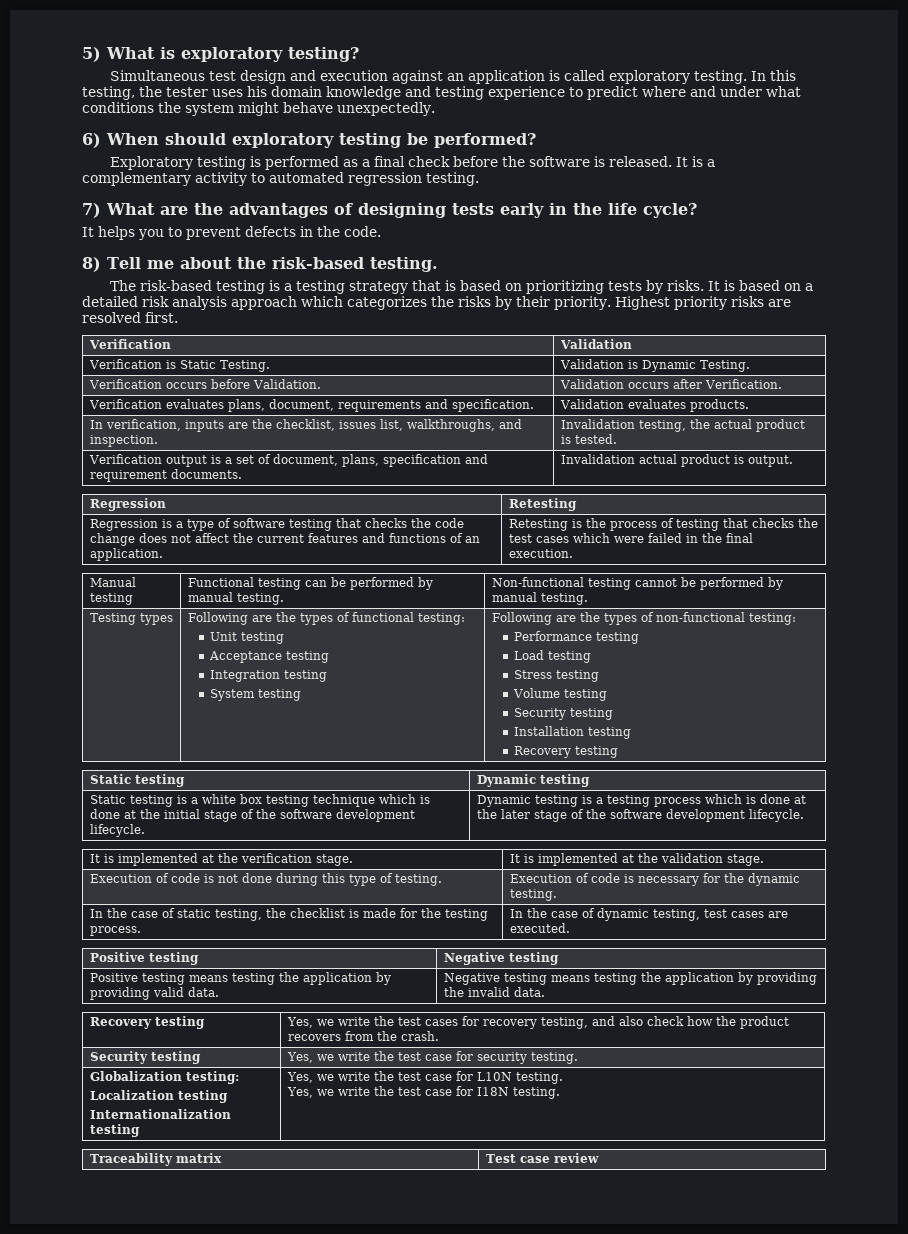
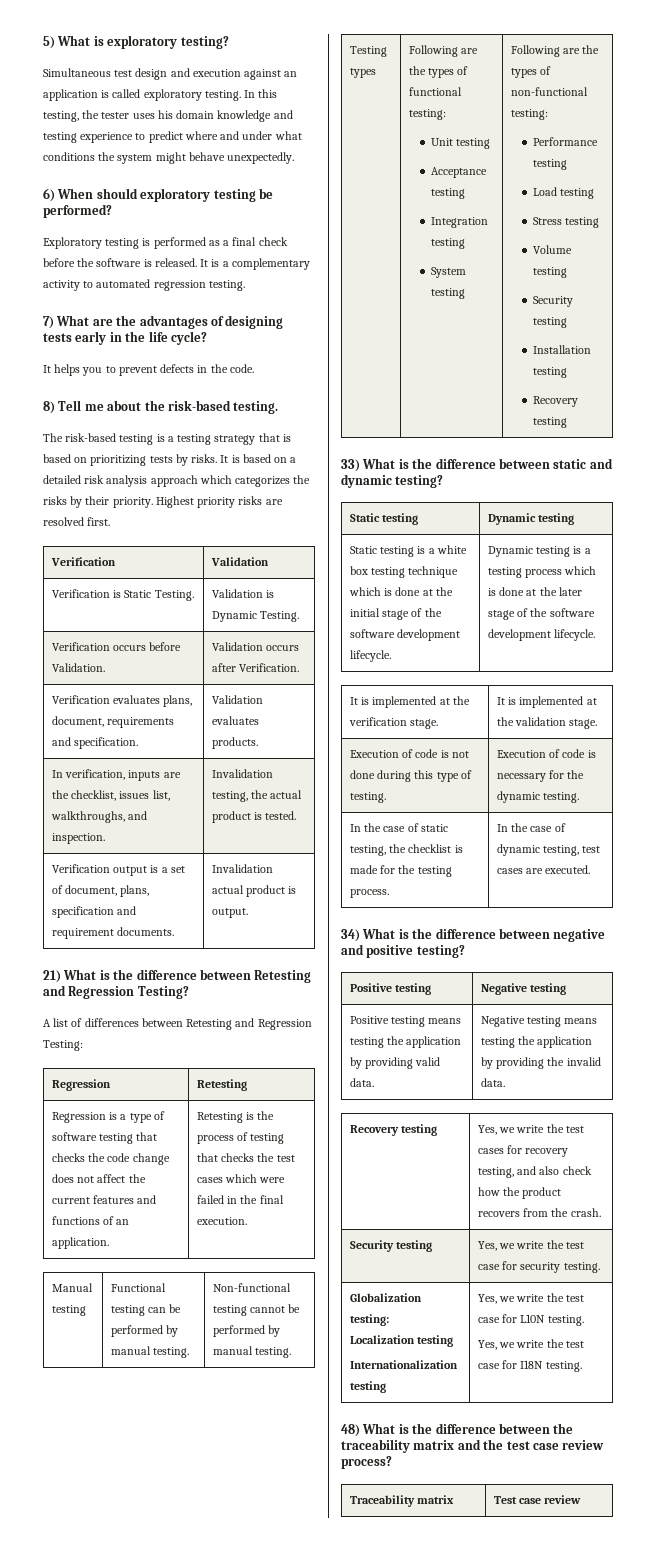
+ 21) What is the difference between Retesting and Regression Testing?
+ A list of differences between Retesting and Regression Testing:
+ 33) What is the difference between static and dynamic testing?
+ 34) What is the difference between negative and positive testing?
+ 48) What is the difference between the traceability matrix and the test case review process?

